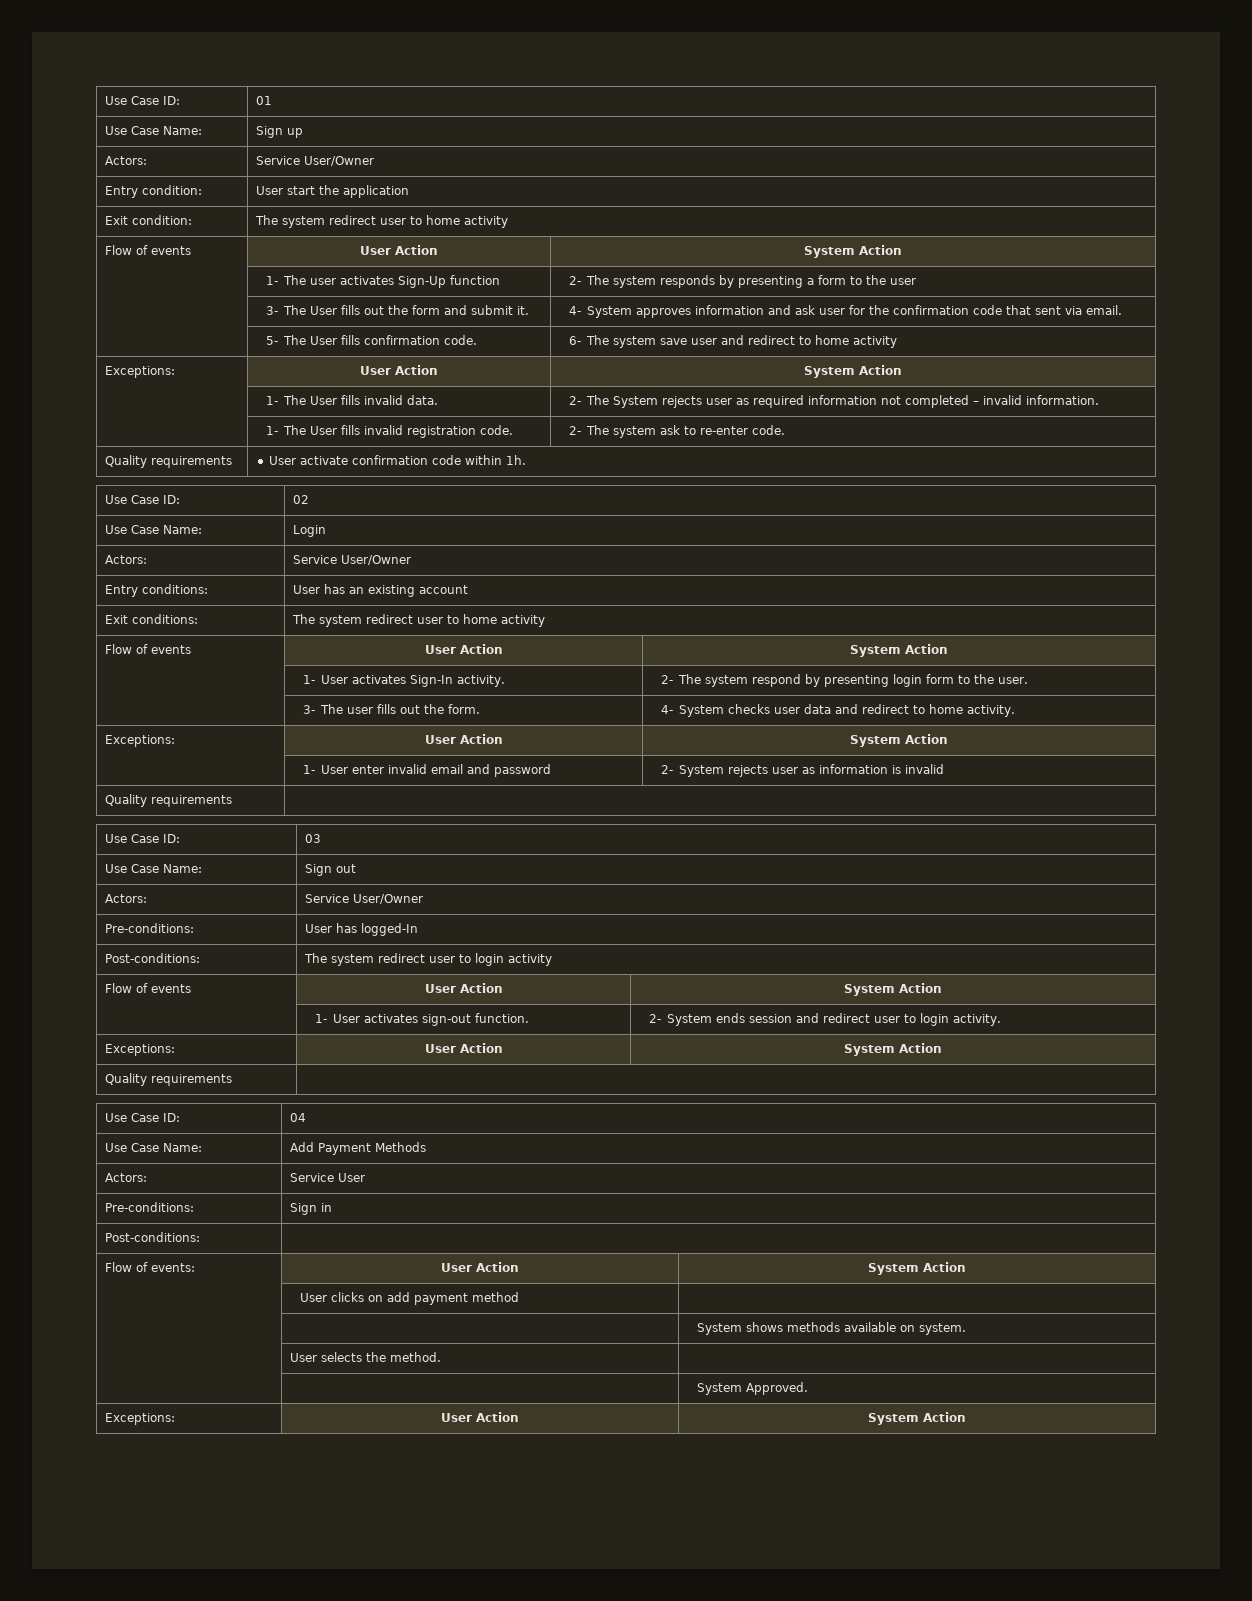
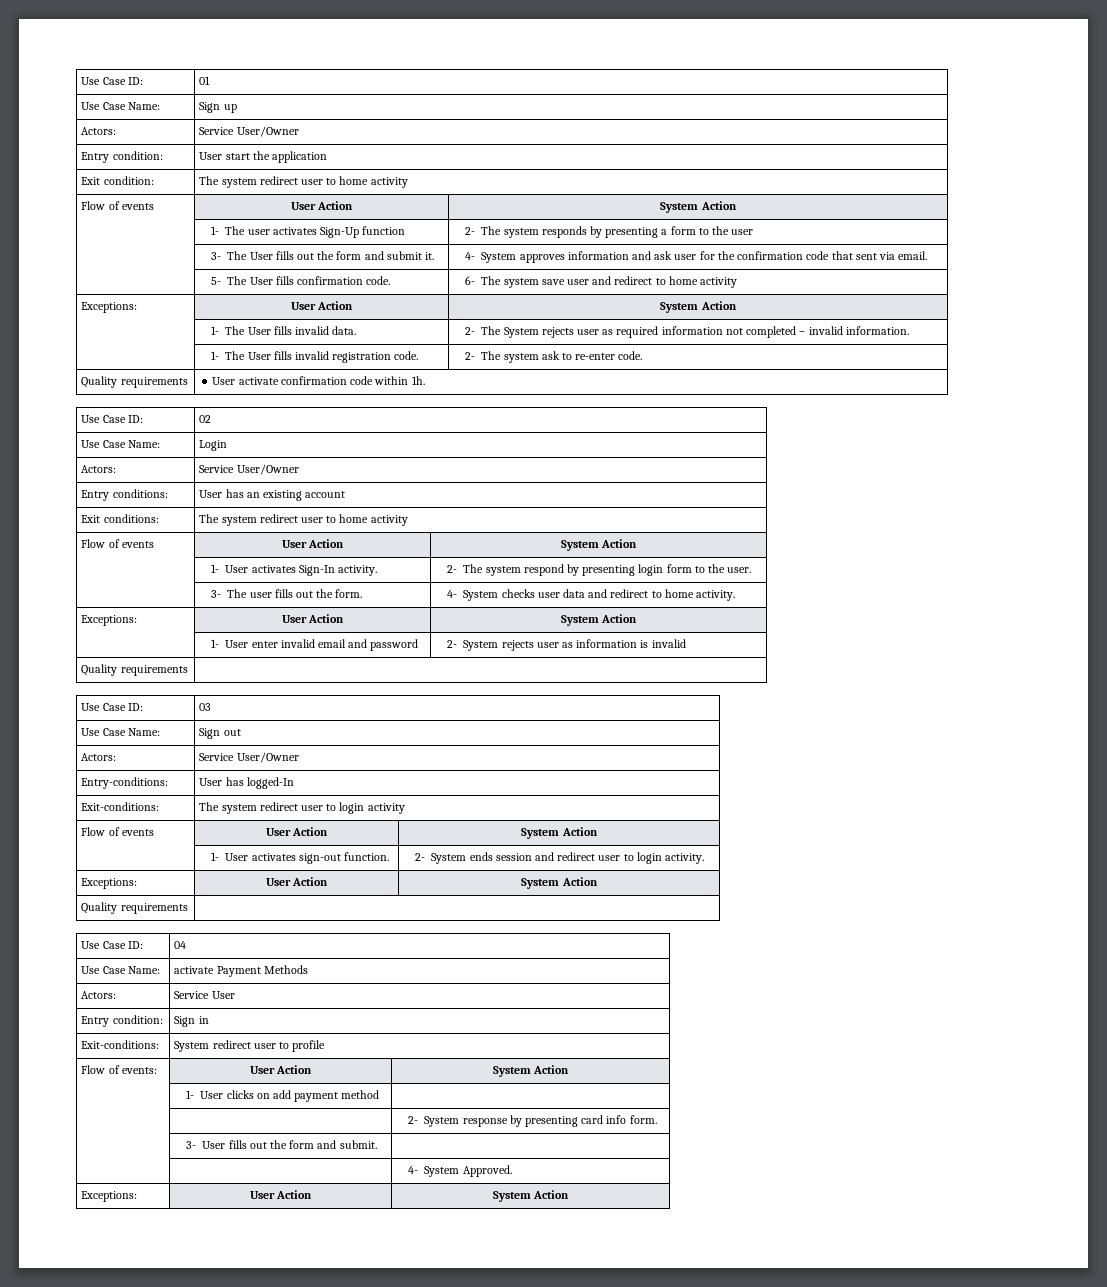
- Pre-conditions: | User has logged-In
+ Entry-conditions: | User has logged-In
- Post-conditions: | The system redirect user to login activity
+ Exit-conditions: | The system redirect user to login activity
- Use Case Name: | Add Payment Methods
+ Use Case Name: | activate Payment Methods
- Pre-conditions: | Sign in
- Post-conditions: |
+ Entry condition: | Sign in
+ Exit-conditions: | System redirect user to profile
- | User clicks on add payment method |
+ | 1- User clicks on add payment method |
- | | System shows methods available on system.
- | User selects the method. |
- | | System Approved.
+ | | 2- System response by presenting card info form.
+ | 3- User fills out the form and submit. |
+ | | 4- System Approved.

